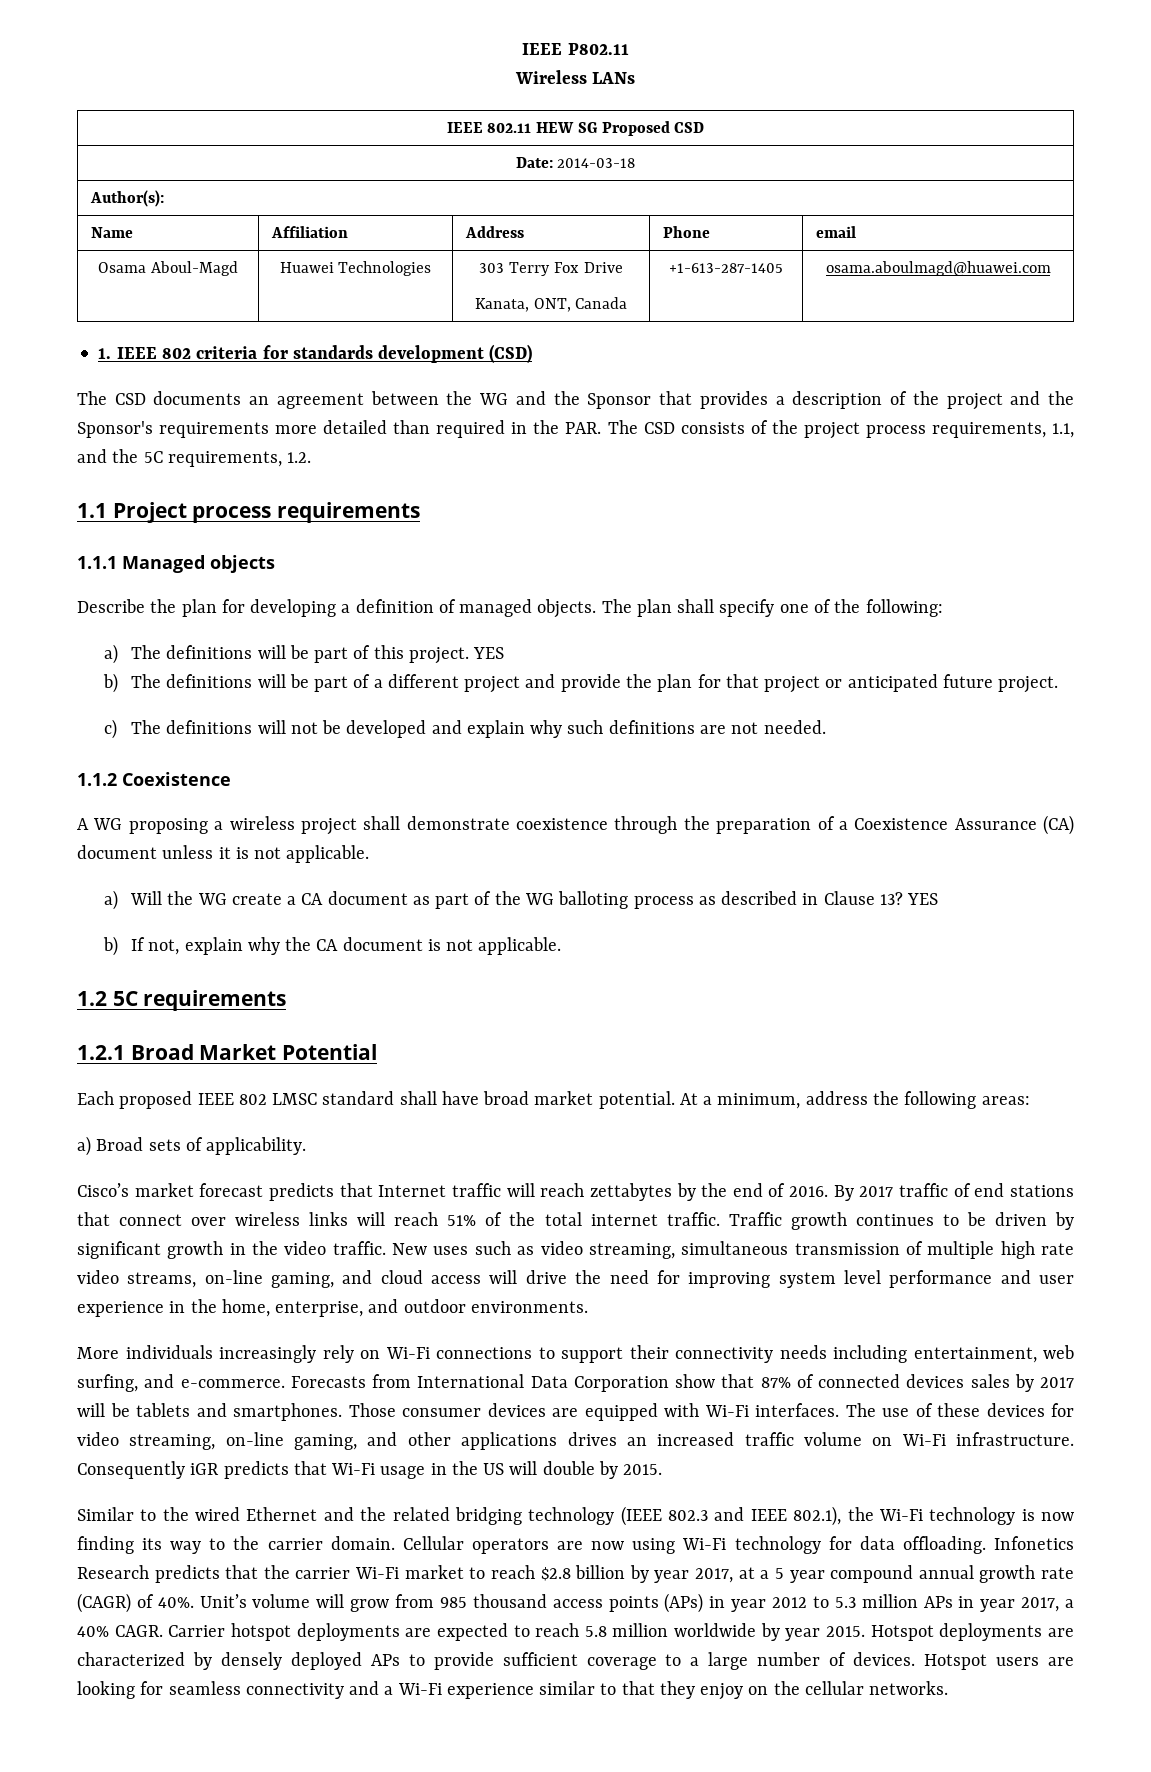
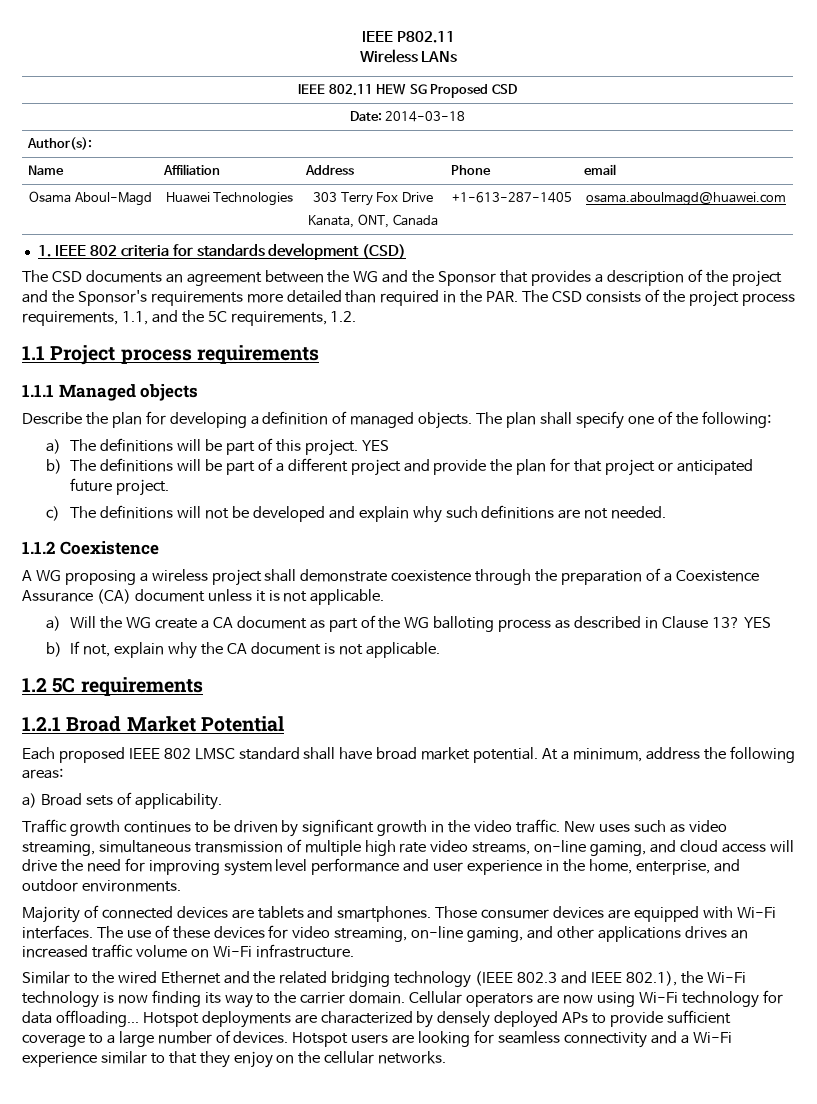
- Cisco’s market forecast predicts that Internet traffic will reach zettabytes by the end of 2016. By 2017 traffic of end stations that connect over wireless links will reach 51% of the total internet traffic.
- More individuals increasingly rely on Wi-Fi connections to support their connectivity needs including entertainment, web surfing, and e-commerce. Forecasts from International Data Corporation show that 87% of connected devices sales by 2017 will be tablets and smartphones.
+ Majority of connected devices are tablets and smartphones.
- Consequently iGR predicts that Wi-Fi usage in the US will double by 2015.
- Cellular operators are now using Wi-Fi technology for data offloading. Infonetics Research predicts that the carrier Wi-Fi market to reach $2.8 billion by year 2017, at a 5 year compound annual growth rate (CAGR) of 40%. Unit’s volume will grow from 985 thousand access points (APs) in year 2012 to 5.3 million APs in year 2017, a 40% CAGR. Carrier hotspot deployments are expected to reach 5.8 million worldwide by year 2015.
+ Cellular operators are now using Wi-Fi technology for data offloading...

